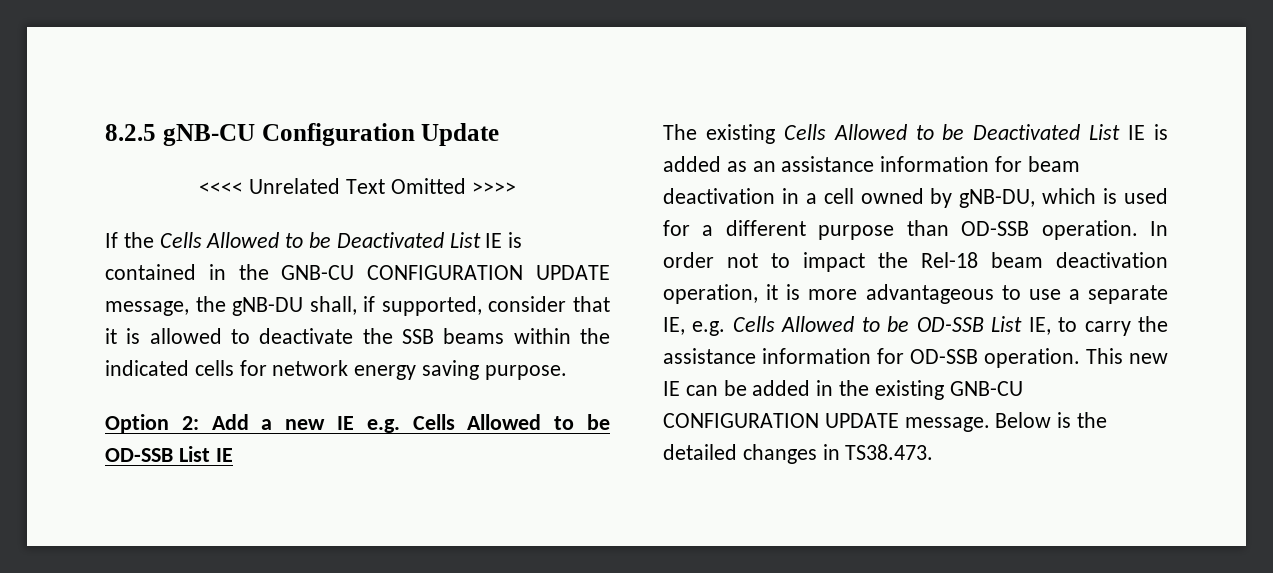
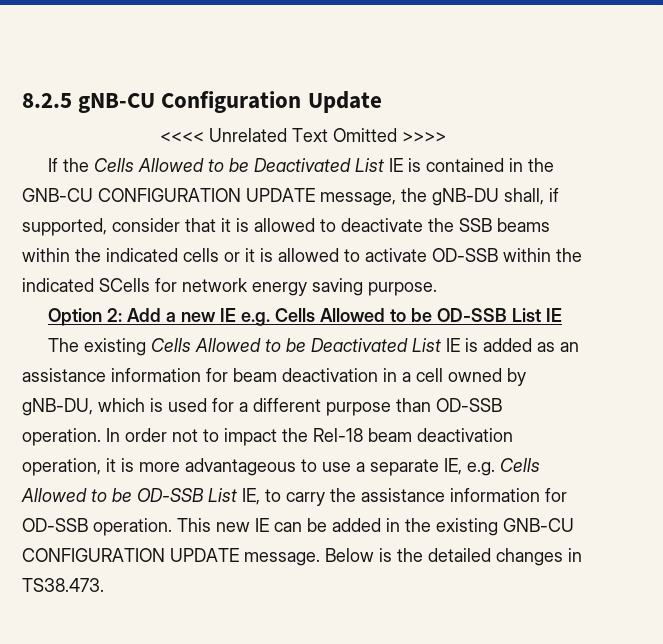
- If the Cells Allowed to be Deactivated List IE is contained in the GNB-CU CONFIGURATION UPDATE message, the gNB-DU shall, if supported, consider that it is allowed to deactivate the SSB beams within the indicated cells for network energy saving purpose.
+ If the Cells Allowed to be Deactivated List IE is contained in the GNB-CU CONFIGURATION UPDATE message, the gNB-DU shall, if supported, consider that it is allowed to deactivate the SSB beams within the indicated cells or it is allowed to activate OD-SSB within the indicated SCells for network energy saving purpose.

